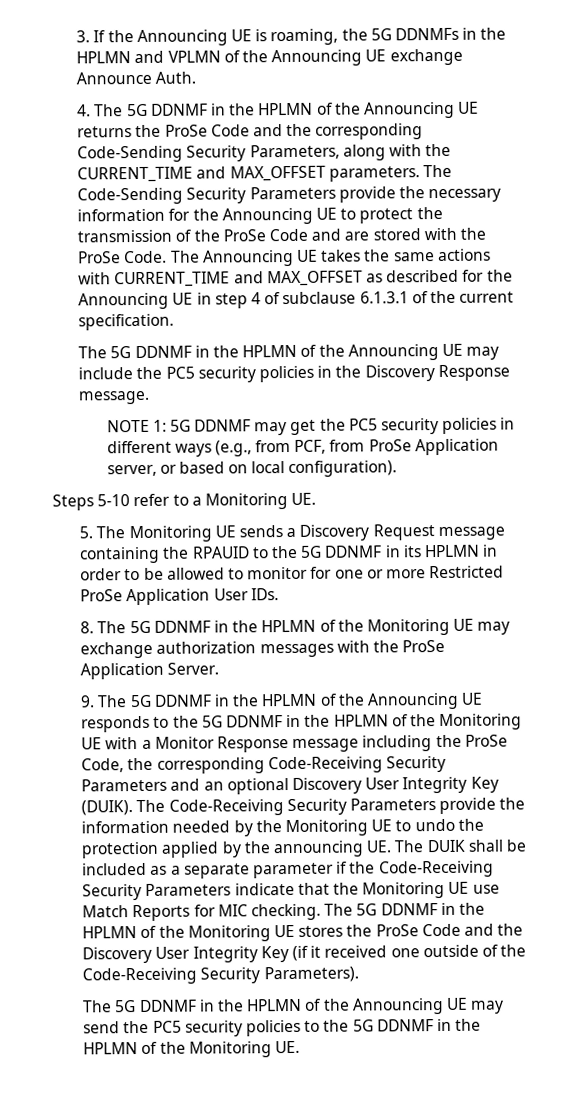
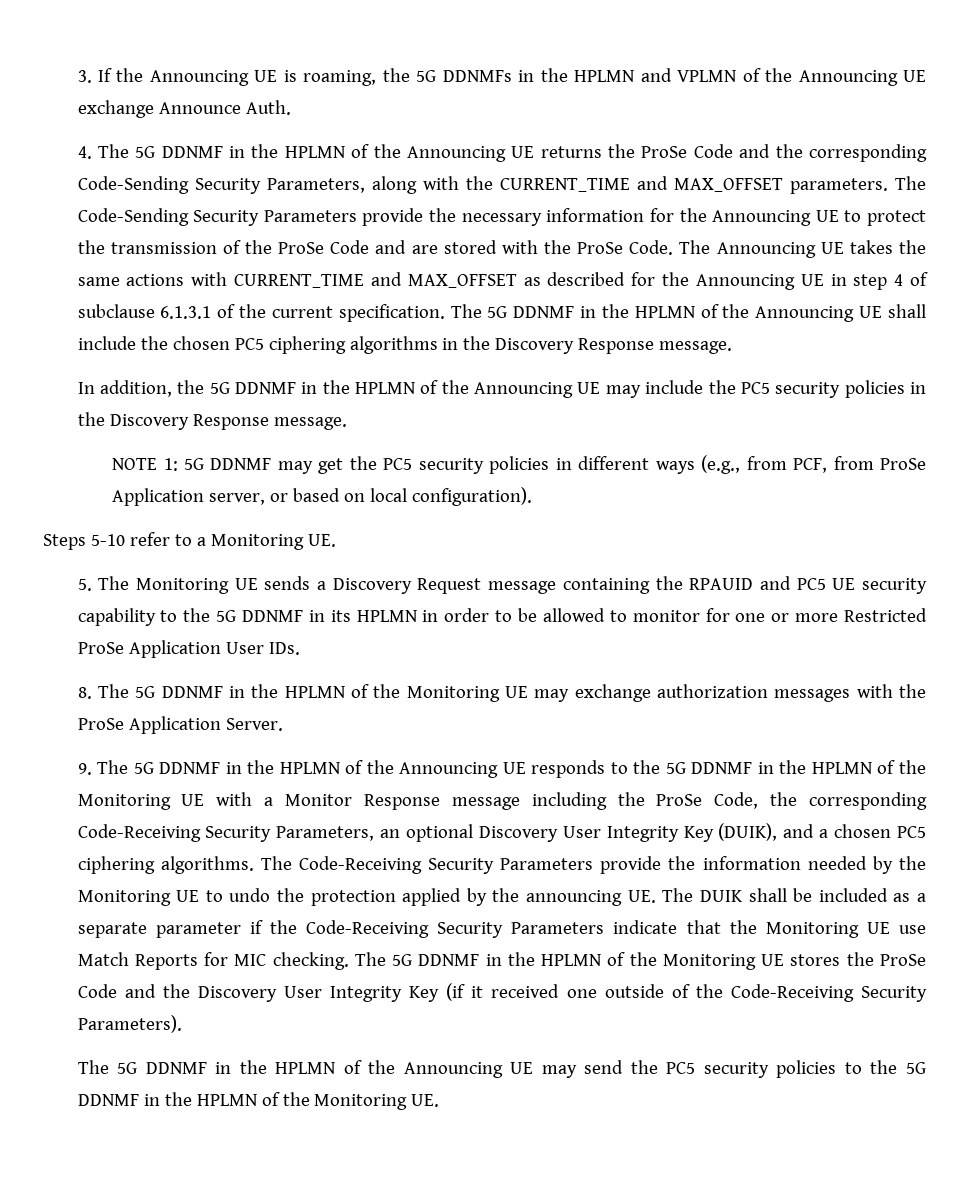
- The Announcing UE takes the same actions with CURRENT_TIME and MAX_OFFSET as described for the Announcing UE in step 4 of subclause 6.1.3.1 of the current specification.
- The 5G DDNMF in the HPLMN of the Announcing UE may include the PC5 security policies in the Discovery Response message.
+ The Announcing UE takes the same actions with CURRENT_TIME and MAX_OFFSET as described for the Announcing UE in step 4 of subclause 6.1.3.1 of the current specification. The 5G DDNMF in the HPLMN of the Announcing UE shall include the chosen PC5 ciphering algorithms in the Discovery Response message.
+ In addition, the 5G DDNMF in the HPLMN of the Announcing UE may include the PC5 security policies in the Discovery Response message.
- 5. The Monitoring UE sends a Discovery Request message containing the RPAUID to the 5G DDNMF in its HPLMN in order to be allowed to monitor for one or more Restricted ProSe Application User IDs.
+ 5. The Monitoring UE sends a Discovery Request message containing the RPAUID and PC5 UE security capability to the 5G DDNMF in its HPLMN in order to be allowed to monitor for one or more Restricted ProSe Application User IDs.
- 9. The 5G DDNMF in the HPLMN of the Announcing UE responds to the 5G DDNMF in the HPLMN of the Monitoring UE with a Monitor Response message including the ProSe Code, the corresponding Code-Receiving Security Parameters and an optional Discovery User Integrity Key (DUIK).
+ 9. The 5G DDNMF in the HPLMN of the Announcing UE responds to the 5G DDNMF in the HPLMN of the Monitoring UE with a Monitor Response message including the ProSe Code, the corresponding Code-Receiving Security Parameters, an optional Discovery User Integrity Key (DUIK), and a chosen PC5 ciphering algorithms.

